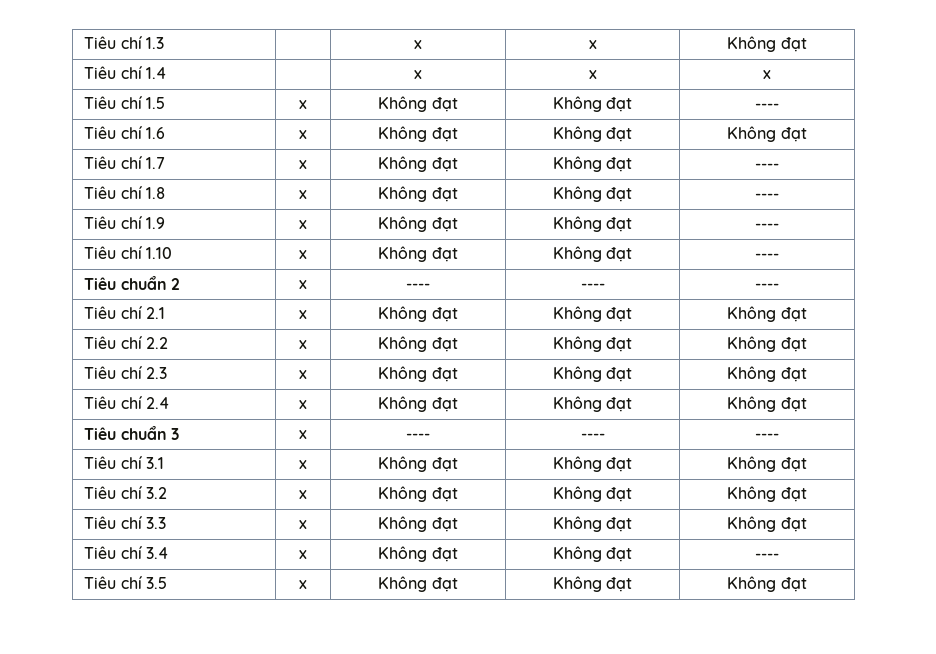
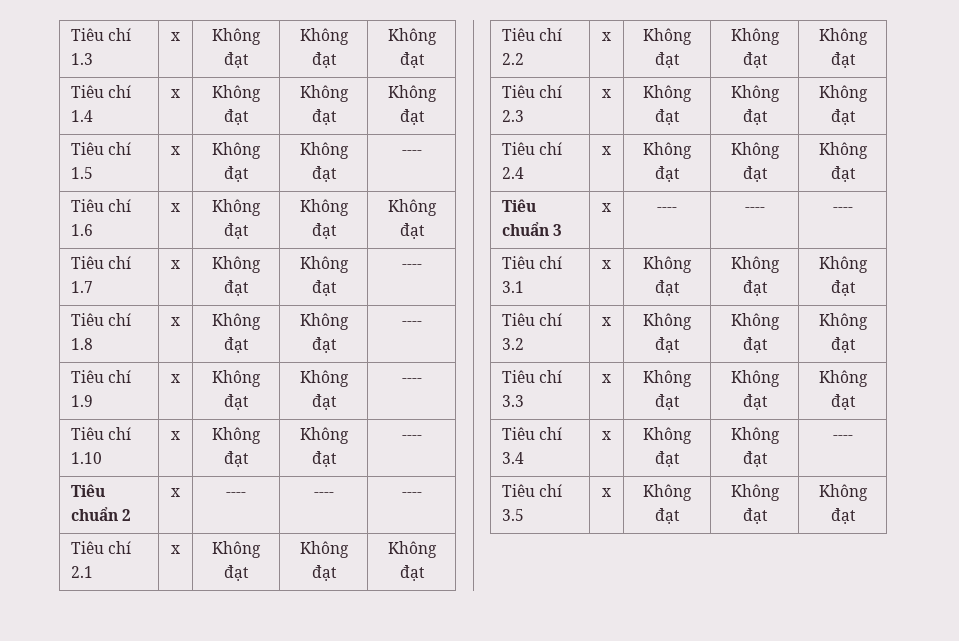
- Tiêu chí 1.3 | | x | x | Không đạt
+ Tiêu chí 1.3 | x | Không đạt | Không đạt | Không đạt
- Tiêu chí 1.4 | | x | x | x
+ Tiêu chí 1.4 | x | Không đạt | Không đạt | Không đạt

